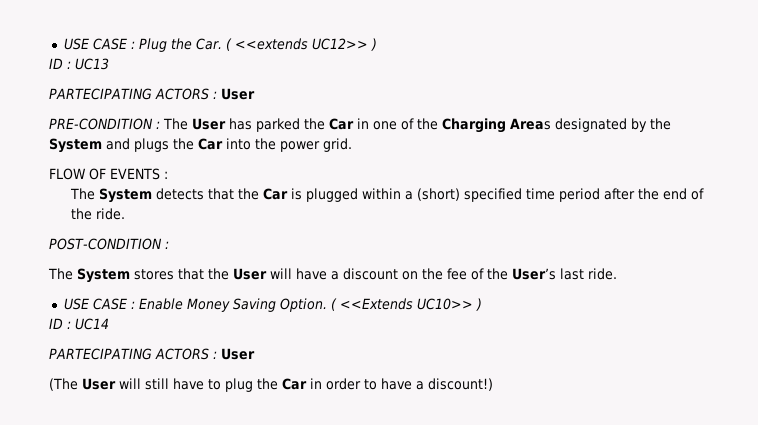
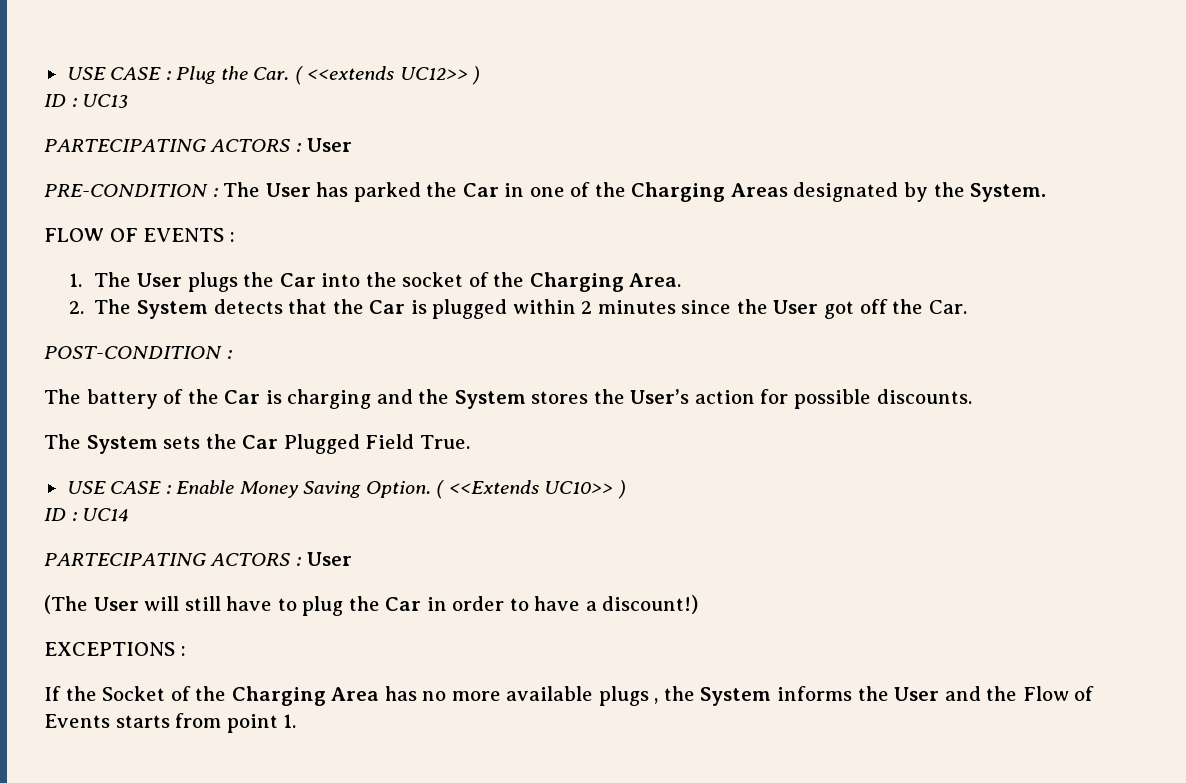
- PRE-CONDITION : The User has parked the Car in one of the Charging Areas designated by the System and plugs the Car into the power grid.
+ PRE-CONDITION : The User has parked the Car in one of the Charging Areas designated by the System.
  FLOW OF EVENTS :
- The System detects that the Car is plugged within a (short) specified time period after the end of the ride.
+ 1. The User plugs the Car into the socket of the Charging Area.
+ 2. The System detects that the Car is plugged within 2 minutes since the User got off the Car.
  POST-CONDITION :
- The System stores that the User will have a discount on the fee of the User’s last ride.
+ The battery of the Car is charging and the System stores the User’s action for possible discounts.
+ The System sets the Car Plugged Field True.
+ EXCEPTIONS :
+ If the Socket of the Charging Area has no more available plugs , the System informs the User and the Flow of Events starts from point 1.

